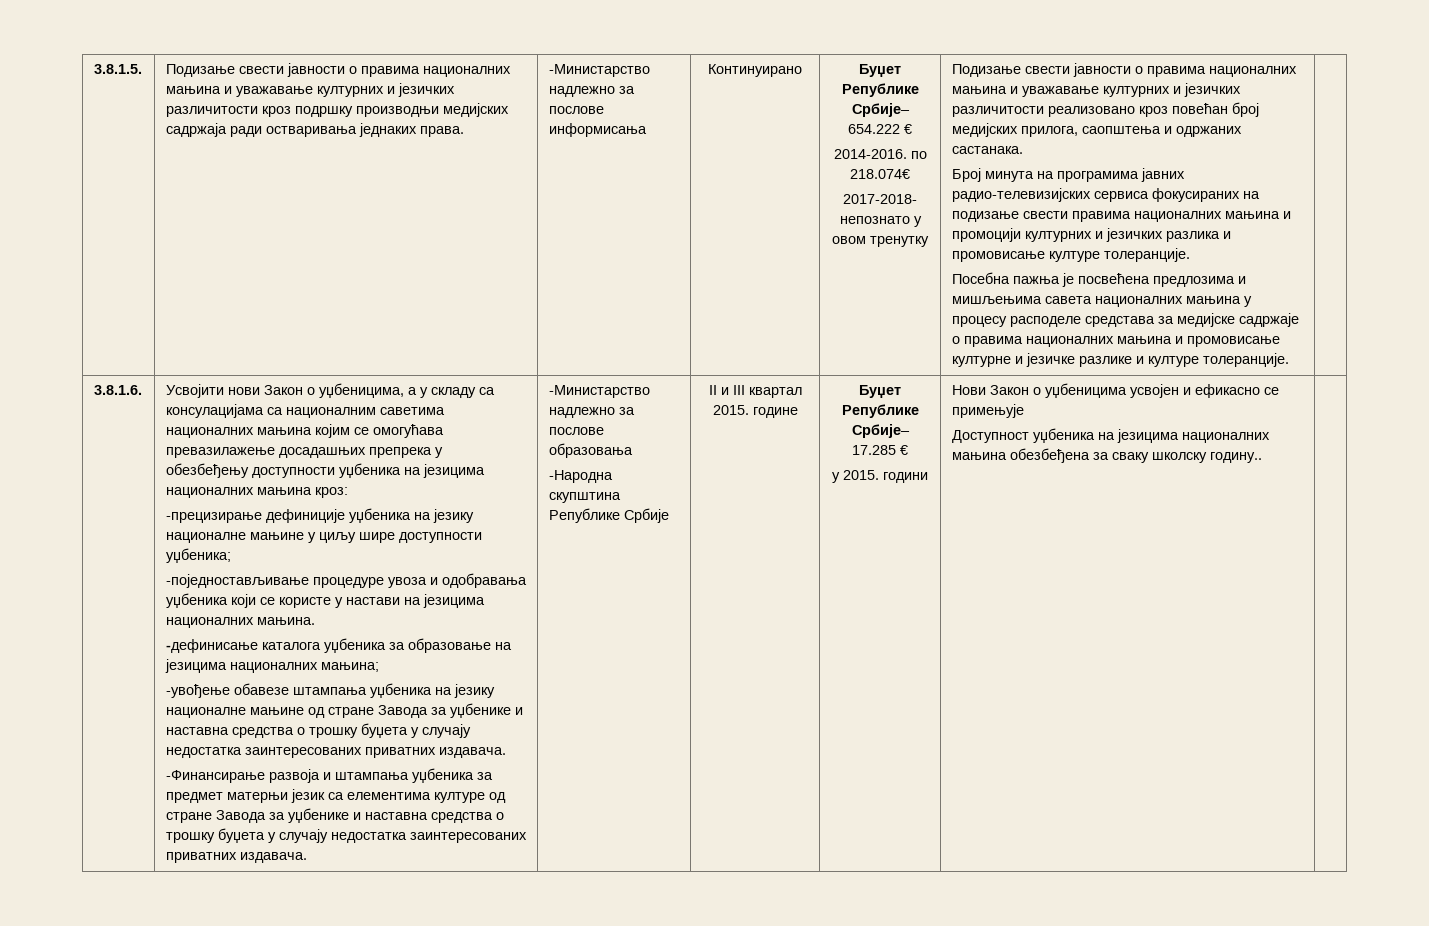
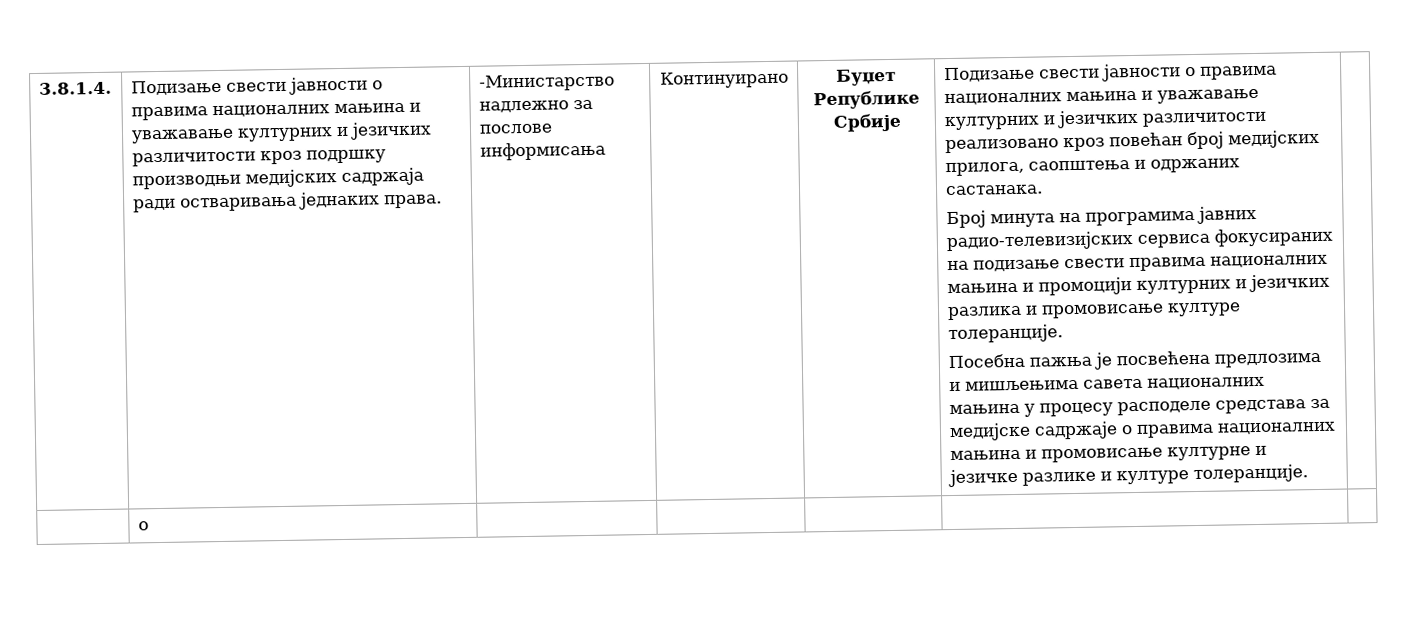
- 3.8.1.5.
+ 3.8.1.4.
- Буџет Републике Србије– 654.222 €
- 2014-2016. по 218.074€
- 2017-2018- непознато у овом тренутку
+ Буџет Републике Србије
  Посебна пажња је посвећена предлозима и мишљењима савета националних мањина у процесу расподеле средстава за медијске садржаје о правима националних мањина и промовисање културне и језичке разлике и културе толеранције. |
- 3.8.1.6. | Усвојити нови Закон о уџбеницима, а у складу са консулацијама са националним саветима националних мањина којим се омогућава превазилажење досадашњих препрека у обезбеђењу доступности уџбеника на језицима националних мањина кроз:
- -прецизирање дефиниције уџбеника на језику националне мањине у циљу шире доступности уџбеника;
- -поједностављивање процедуре увоза и одобравања уџбеника који се користе у настави на језицима националних мањина.
- -дефинисање каталога уџбеника за образовање на језицима националних мањина;
- -увођење обавезе штампања уџбеника на језику националне мањине од стране Завода за уџбенике и наставна средства о трошку буџета у случају недостатка заинтересованих приватних издавача.
- -Финансирање развоја и штампања уџбеника за предмет матерњи језик са елементима културе од стране Завода за уџбенике и наставна средства о трошку буџета у случају недостатка заинтересованих приватних издавача. | -Министарство надлежно за послове образовања
- -Народна скупштина Републике Србије | II и III квартал 2015. године | Буџет Републике Србије– 17.285 €
- у 2015. години | Нови Закон о уџбеницима усвојен и ефикасно се примењује
- Доступност уџбеника на језицима националних мањина обезбеђена за сваку школску годину..
+ | о

